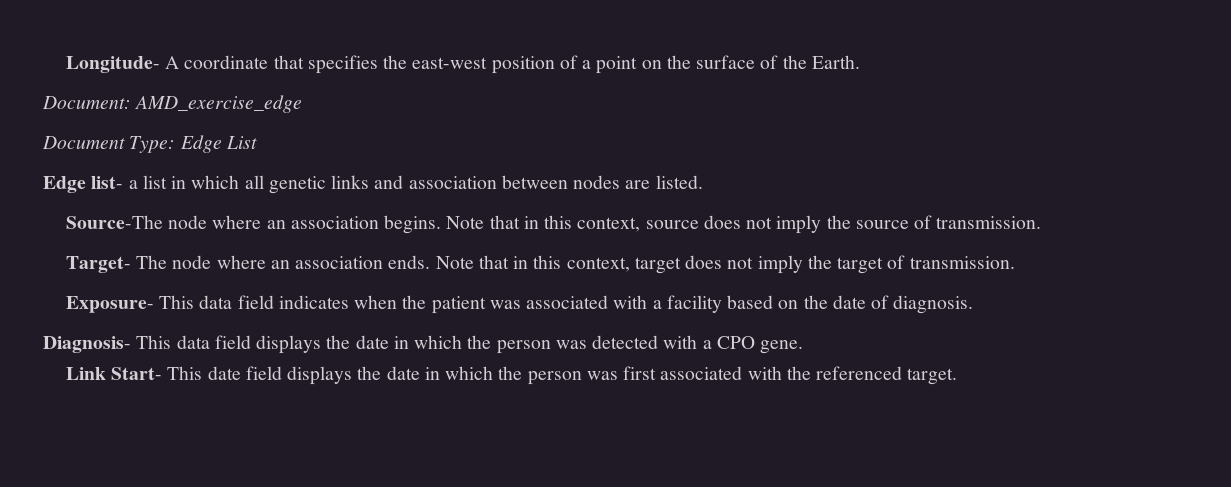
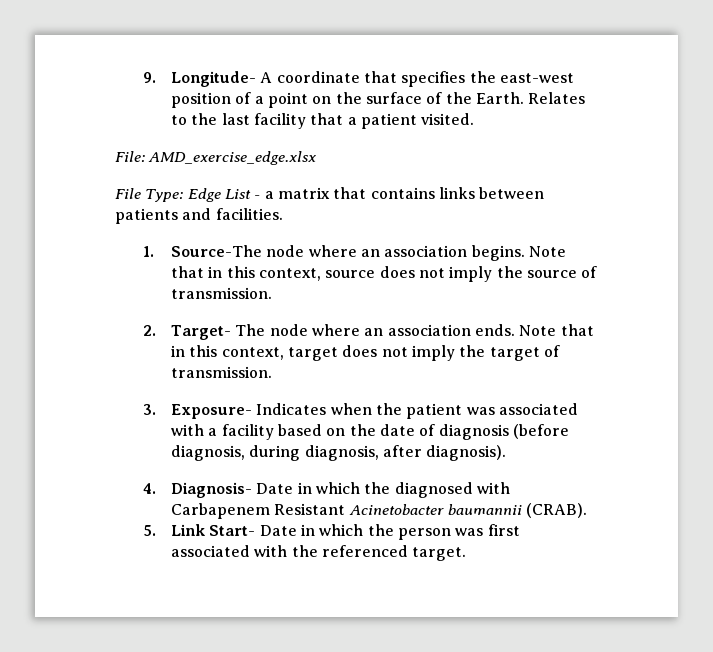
- Longitude- A coordinate that specifies the east-west position of a point on the surface of the Earth.
- Document: AMD_exercise_edge
- Document Type: Edge List
- Edge list- a list in which all genetic links and association between nodes are listed.
- Source-The node where an association begins.
+ 9. Longitude- A coordinate that specifies the east-west position of a point on the surface of the Earth. Relates to the last facility that a patient visited.
+ File: AMD_exercise_edge.xlsx
+ File Type: Edge List - a matrix that contains links between patients and facilities.
+ 1. Source-The node where an association begins.
- Target- The node where an association ends.
+ 2. Target- The node where an association ends.
- Exposure- This data field indicates when the patient was associated with a facility based on the date of diagnosis.
- Diagnosis- This data field displays the date in which the person was detected with a CPO gene.
- Link Start- This date field displays the date in which the person was first associated with the referenced target.
+ 3. Exposure- Indicates when the patient was associated with a facility based on the date of diagnosis (before diagnosis, during diagnosis, after diagnosis).
+ 4. Diagnosis- Date in which the diagnosed with Carbapenem Resistant Acinetobacter baumannii (CRAB).
+ 5. Link Start- Date in which the person was first associated with the referenced target.

